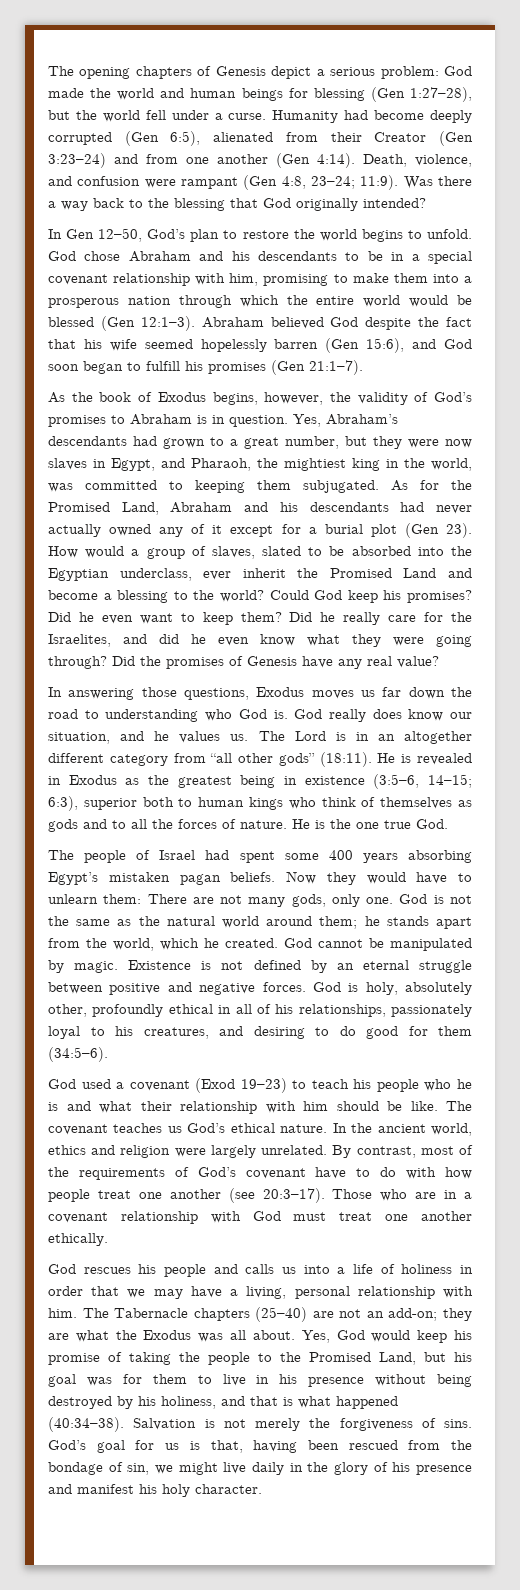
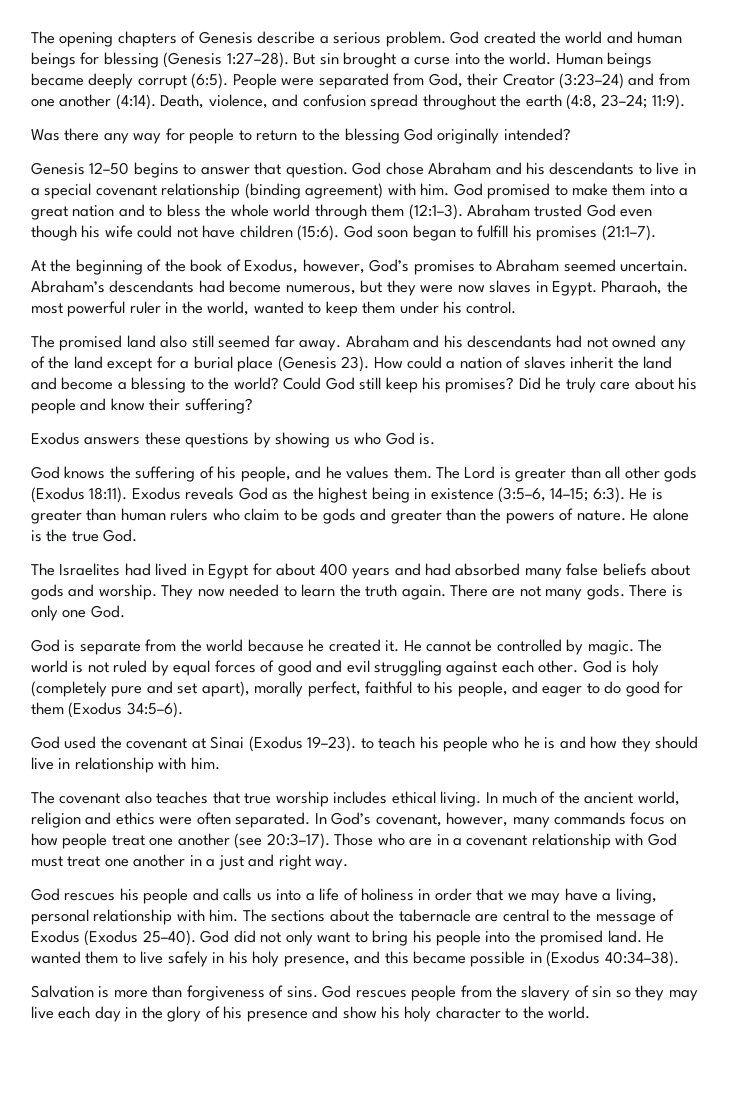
- The opening chapters of Genesis depict a serious problem: God made the world and human beings for blessing (Gen 1:27–28), but the world fell under a curse. Humanity had become deeply corrupted (Gen 6:5), alienated from their Creator (Gen 3:23–24) and from one another (Gen 4:14).
+ The opening chapters of Genesis describe a serious problem. God created the world and human beings for blessing (Genesis 1:27–28). But sin brought a curse into the world. Human beings became deeply corrupt (6:5). People were separated from God, their Creator (3:23–24) and from one another (4:14).
- Death, violence, and confusion were rampant (Gen 4:8, 23–24; 11:9). Was there a way back to the blessing that God originally intended?
+ Death, violence, and confusion spread throughout the earth (4:8, 23–24; 11:9).
+ Was there any way for people to return to the blessing God originally intended?
- In Gen 12–50, God’s plan to restore the world begins to unfold.
+ Genesis 12–50 begins to answer that question.
- God chose Abraham and his descendants to be in a special covenant relationship with him, promising to make them into a prosperous nation through which the entire world would be blessed (Gen 12:1–3). Abraham believed God despite the fact that his wife seemed hopelessly barren (Gen 15:6), and God soon began to fulfill his promises (Gen 21:1–7).
- As the book of Exodus begins, however, the validity of God’s promises to Abraham is in question. Yes, Abraham’s descendants had grown to a great number, but they were now slaves in Egypt, and Pharaoh, the mightiest king in the world, was committed to keeping them subjugated. As for the Promised Land, Abraham and his descendants had never actually owned any of it except for a burial plot (Gen 23). How would a group of slaves, slated to be absorbed into the Egyptian underclass, ever inherit the Promised Land and become a blessing to the world?
+ God chose Abraham and his descendants to live in a special covenant relationship (binding agreement) with him. God promised to make them into a great nation and to bless the whole world through them (12:1–3). Abraham trusted God even though his wife could not have children (15:6). God soon began to fulfill his promises (21:1–7).
+ At the beginning of the book of Exodus, however, God’s promises to Abraham seemed uncertain. Abraham’s descendants had become numerous, but they were now slaves in Egypt. Pharaoh, the most powerful ruler in the world, wanted to keep them under his control.
+ The promised land also still seemed far away. Abraham and his descendants had not owned any of the land except for a burial place (Genesis 23). How could a nation of slaves inherit the land and become a blessing to the world?
- Could God keep his promises?
+ Could God still keep his promises?
- Did he even want to keep them? Did he really care for the Israelites, and did he even know what they were going through? Did the promises of Genesis have any real value?
- In answering those questions, Exodus moves us far down the road to understanding who God is. God really does know our situation, and he values us.
+ Did he truly care about his people and know their suffering?
+ Exodus answers these questions by showing us who God is.
+ God knows the suffering of his people, and he values them.
- The Lord is in an altogether different category from “all other gods” (18:11). He is revealed in Exodus as the greatest being in existence (3:5–6, 14–15; 6:3), superior both to human kings who think of themselves as gods and to all the forces of nature.
+ The Lord is greater than all other gods (Exodus 18:11). Exodus reveals God as the highest being in existence (3:5–6, 14–15; 6:3). He is greater than human rulers who claim to be gods and greater than the powers of nature.
- He is the one true God.
+ He alone is the true God.
- The people of Israel had spent some 400 years absorbing Egypt’s mistaken pagan beliefs. Now they would have to unlearn them: There are not many gods, only one. God is not the same as the natural world around them; he stands apart from the world, which he created. God cannot be manipulated by magic.
+ The Israelites had lived in Egypt for about 400 years and had absorbed many false beliefs about gods and worship. They now needed to learn the truth again. There are not many gods. There is only one God.
+ God is separate from the world because he created it. He cannot be controlled by magic.
- Existence is not defined by an eternal struggle between positive and negative forces. God is holy, absolutely other, profoundly ethical in all of his relationships, passionately loyal to his creatures, and desiring to do good for them (34:5–6).
+ The world is not ruled by equal forces of good and evil struggling against each other. God is holy (completely pure and set apart), morally perfect, faithful to his people, and eager to do good for them (Exodus 34:5–6).
- God used a covenant (Exod 19–23) to teach his people who he is and what their relationship with him should be like. The covenant teaches us God’s ethical nature. In the ancient world, ethics and religion were largely unrelated. By contrast, most of the requirements of God’s covenant have to do with how people treat one another (see 20:3–17).
+ God used the covenant at Sinai (Exodus 19–23). to teach his people who he is and how they should live in relationship with him.
+ The covenant also teaches that true worship includes ethical living. In much of the ancient world, religion and ethics were often separated. In God’s covenant, however, many commands focus on how people treat one another (see 20:3–17).
- Those who are in a covenant relationship with God must treat one another ethically.
+ Those who are in a covenant relationship with God must treat one another in a just and right way.
- The Tabernacle chapters (25–40) are not an add-on; they are what the Exodus was all about. Yes, God would keep his promise of taking the people to the Promised Land, but his goal was for them to live in his presence without being destroyed by his holiness, and that is what happened (40:34–38). Salvation is not merely the forgiveness of sins. God’s goal for us is that, having been rescued from the bondage of sin, we might live daily in the glory of his presence and manifest his holy character.
+ The sections about the tabernacle are central to the message of Exodus (Exodus 25–40). God did not only want to bring his people into the promised land. He wanted them to live safely in his holy presence, and this became possible in (Exodus 40:34–38).
+ Salvation is more than forgiveness of sins. God rescues people from the slavery of sin so they may live each day in the glory of his presence and show his holy character to the world.

